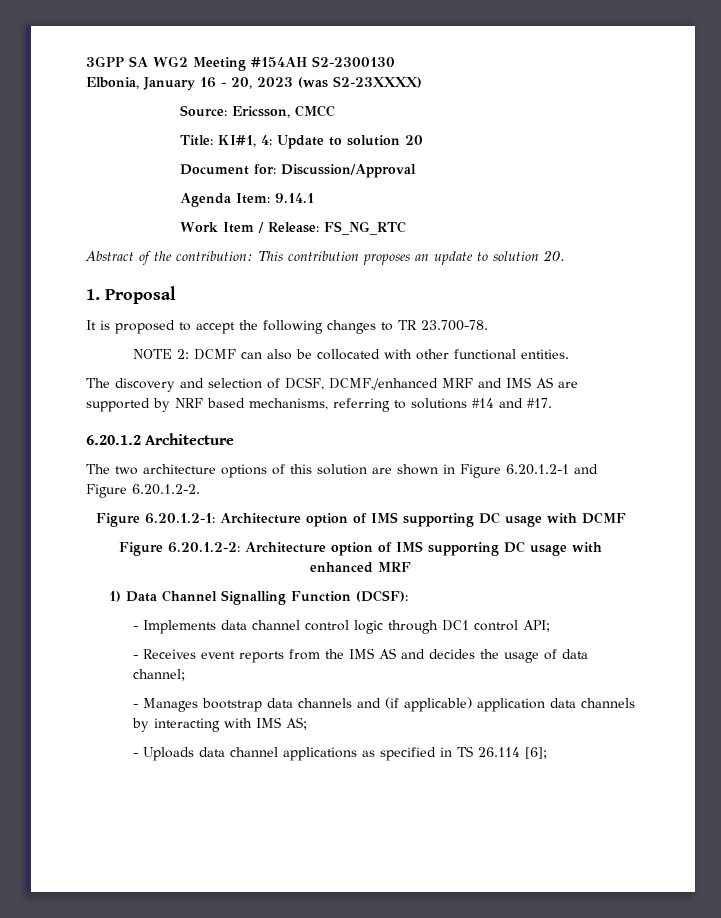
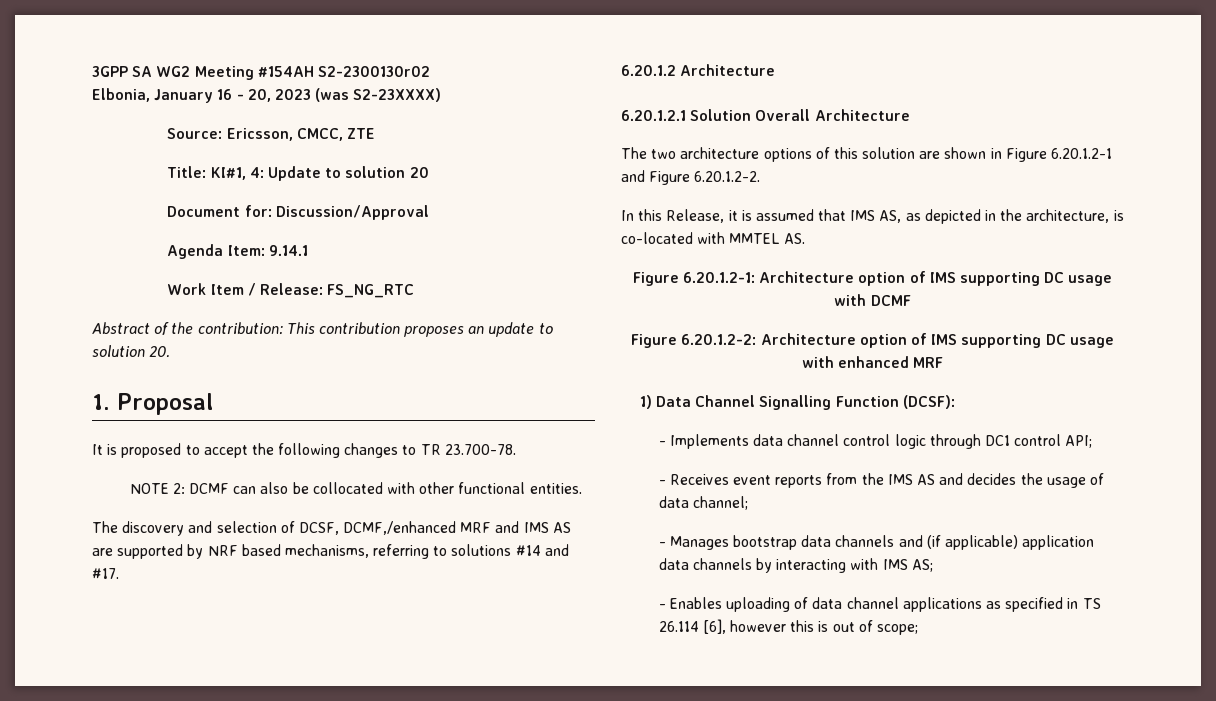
- 3GPP SA WG2 Meeting #154AH S2-2300130
+ 3GPP SA WG2 Meeting #154AH S2-2300130r02
- Source: Ericsson, CMCC
+ Source: Ericsson, CMCC, ZTE
+ 6.20.1.2.1 Solution Overall Architecture
+ In this Release, it is assumed that IMS AS, as depicted in the architecture, is co-located with MMTEL AS.
- - Uploads data channel applications as specified in TS 26.114 [6];
+ - Enables uploading of data channel applications as specified in TS 26.114 [6], however this is out of scope;

